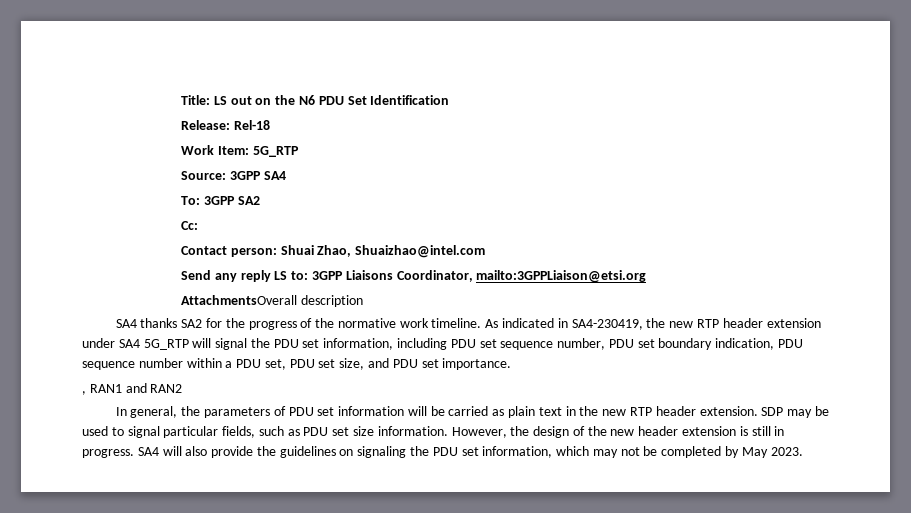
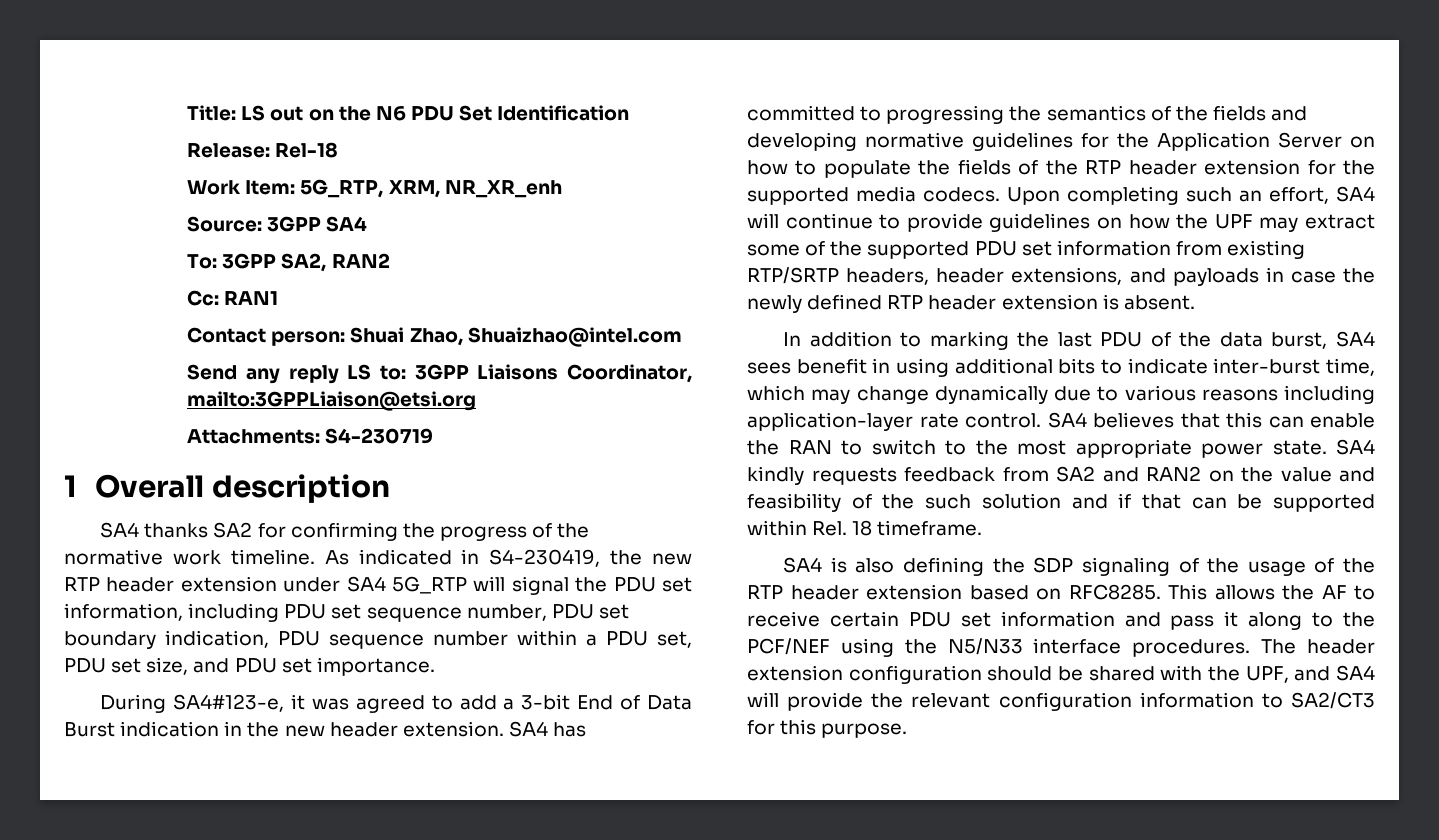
- Work Item: 5G_RTP
+ Work Item: 5G_RTP, XRM, NR_XR_enh
- To: 3GPP SA2
+ To: 3GPP SA2, RAN2
- Cc:
+ Cc: RAN1
- AttachmentsOverall description
+ Attachments: S4-230719
+ 1 Overall description
- SA4 thanks SA2 for the progress of the normative work timeline.
+ SA4 thanks SA2 for confirming the progress of the normative work timeline.
- As indicated in SA4-230419, the new RTP header extension under SA4 5G_RTP will signal the PDU set information, including PDU set sequence number, PDU set boundary indication, PDU sequence number within a PDU set, PDU set size, and PDU set importance.
+ As indicated in S4-230419, the new RTP header extension under SA4 5G_RTP will signal the PDU set information, including PDU set sequence number, PDU set boundary indication, PDU sequence number within a PDU set, PDU set size, and PDU set importance.
- , RAN1 and RAN2
- In general, the parameters of PDU set information will be carried as plain text in the new RTP header extension. SDP may be used to signal particular fields, such as PDU set size information. However, the design of the new header extension is still in progress. SA4 will also provide the guidelines on signaling the PDU set information, which may not be completed by May 2023.
+ During SA4#123-e, it was agreed to add a 3-bit End of Data Burst indication in the new header extension. SA4 has committed to progressing the semantics of the fields and developing normative guidelines for the Application Server on how to populate the fields of the RTP header extension for the supported media codecs. Upon completing such an effort, SA4 will continue to provide guidelines on how the UPF may extract some of the supported PDU set information from existing RTP/SRTP headers, header extensions, and payloads in case the newly defined RTP header extension is absent.
+ In addition to marking the last PDU of the data burst, SA4 sees benefit in using additional bits to indicate inter-burst time, which may change dynamically due to various reasons including application-layer rate control. SA4 believes that this can enable the RAN to switch to the most appropriate power state. SA4 kindly requests feedback from SA2 and RAN2 on the value and feasibility of the such solution and if that can be supported within Rel. 18 timeframe.
+ SA4 is also defining the SDP signaling of the usage of the RTP header extension based on RFC8285. This allows the AF to receive certain PDU set information and pass it along to the PCF/NEF using the N5/N33 interface procedures. The header extension configuration should be shared with the UPF, and SA4 will provide the relevant configuration information to SA2/CT3 for this purpose.

